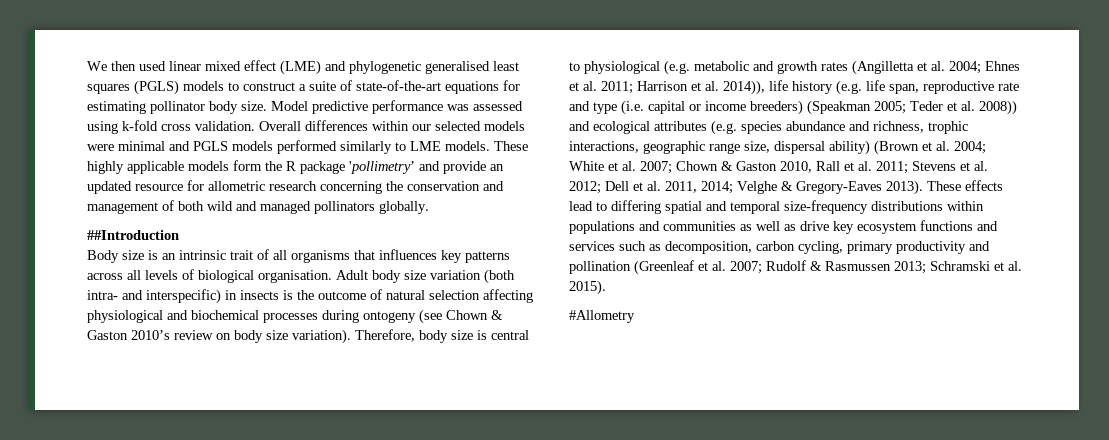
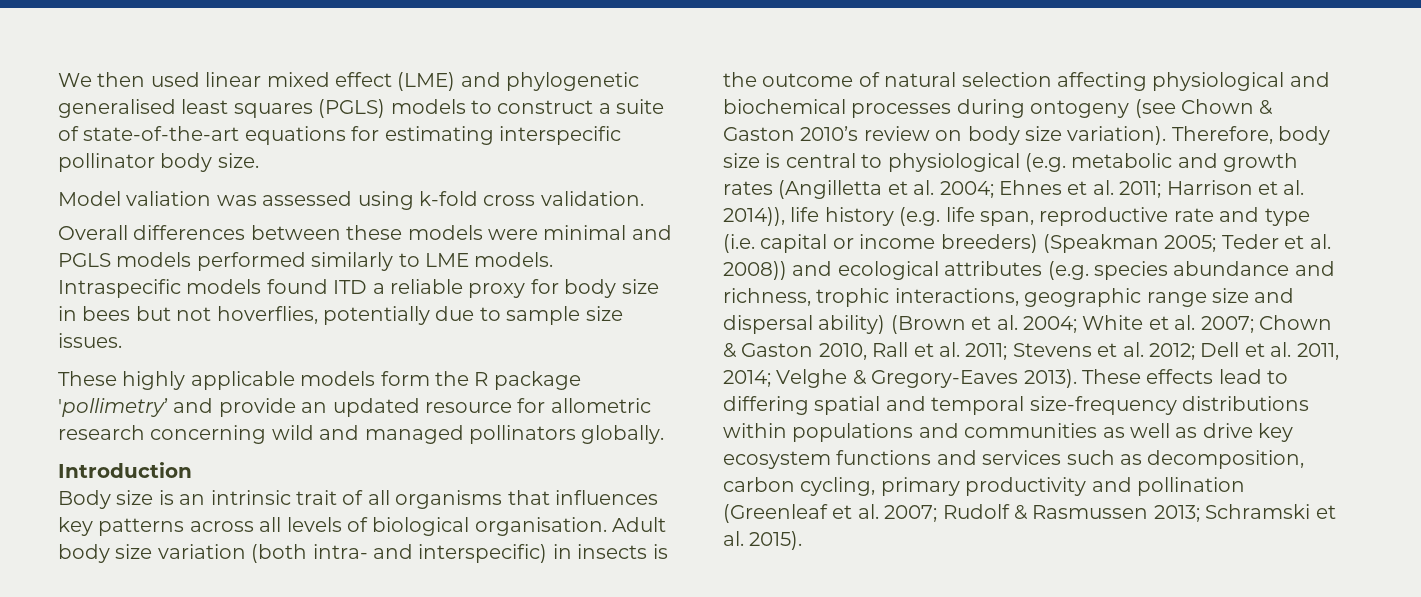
- We then used linear mixed effect (LME) and phylogenetic generalised least squares (PGLS) models to construct a suite of state-of-the-art equations for estimating pollinator body size. Model predictive performance was assessed using k-fold cross validation. Overall differences within our selected models were minimal and PGLS models performed similarly to LME models. These highly applicable models form the R package 'pollimetry’ and provide an updated resource for allometric research concerning the conservation and management of both wild and managed pollinators globally.
+ We then used linear mixed effect (LME) and phylogenetic generalised least squares (PGLS) models to construct a suite of state-of-the-art equations for estimating interspecific pollinator body size.
+ Model valiation was assessed using k-fold cross validation.
+ Overall differences between these models were minimal and PGLS models performed similarly to LME models. Intraspecific models found ITD a reliable proxy for body size in bees but not hoverflies, potentially due to sample size issues.
+ These highly applicable models form the R package 'pollimetry’ and provide an updated resource for allometric research concerning wild and managed pollinators globally.
- ##Introduction
+ Introduction
- Teder et al. 2008)) and ecological attributes (e.g. species abundance and richness, trophic interactions, geographic range size, dispersal ability) (Brown et al. 2004;
+ Teder et al. 2008)) and ecological attributes (e.g. species abundance and richness, trophic interactions, geographic range size and dispersal ability) (Brown et al. 2004;
- #Allometry

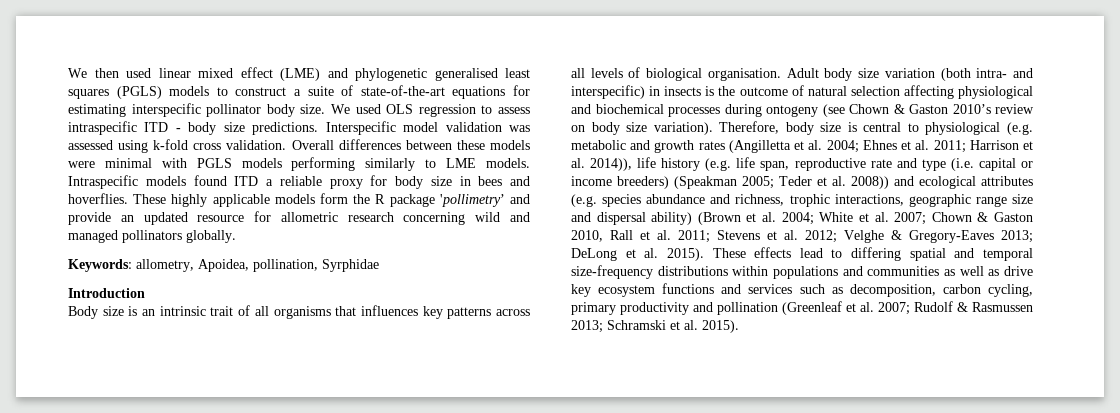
- We then used linear mixed effect (LME) and phylogenetic generalised least squares (PGLS) models to construct a suite of state-of-the-art equations for estimating interspecific pollinator body size.
- Model valiation was assessed using k-fold cross validation.
- Overall differences between these models were minimal and PGLS models performed similarly to LME models.
+ We then used linear mixed effect (LME) and phylogenetic generalised least squares (PGLS) models to construct a suite of state-of-the-art equations for estimating interspecific pollinator body size. We used OLS regression to assess intraspecific ITD - body size predictions. Interspecific model validation was assessed using k-fold cross validation. Overall differences between these models were minimal with PGLS models performing similarly to LME models.
- Intraspecific models found ITD a reliable proxy for body size in bees but not hoverflies, potentially due to sample size issues.
- These highly applicable models form the R package 'pollimetry’ and provide an updated resource for allometric research concerning wild and managed pollinators globally.
+ Intraspecific models found ITD a reliable proxy for body size in bees and hoverflies. These highly applicable models form the R package 'pollimetry’ and provide an updated resource for allometric research concerning wild and managed pollinators globally.
+ Keywords: allometry, Apoidea, pollination, Syrphidae
- Dell et al. 2011, 2014; Velghe & Gregory-Eaves 2013).
+ Velghe & Gregory-Eaves 2013; DeLong et al. 2015).

